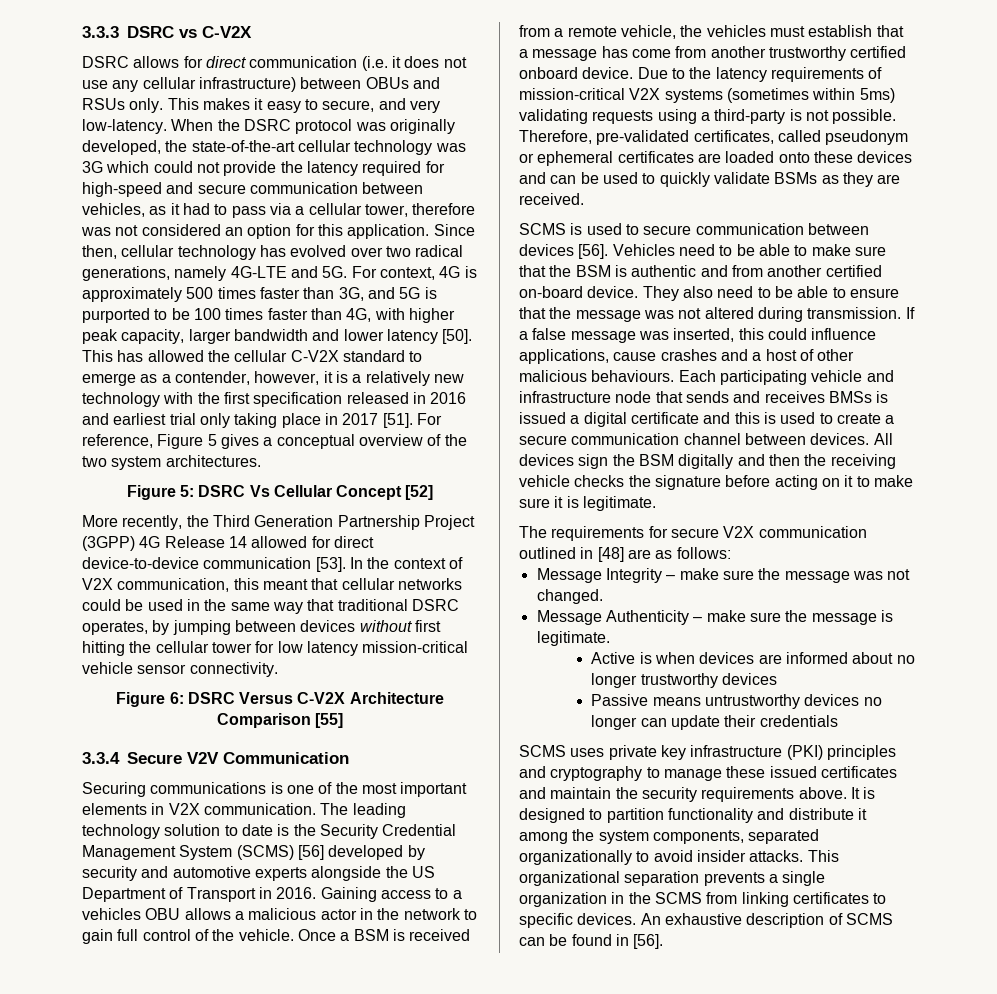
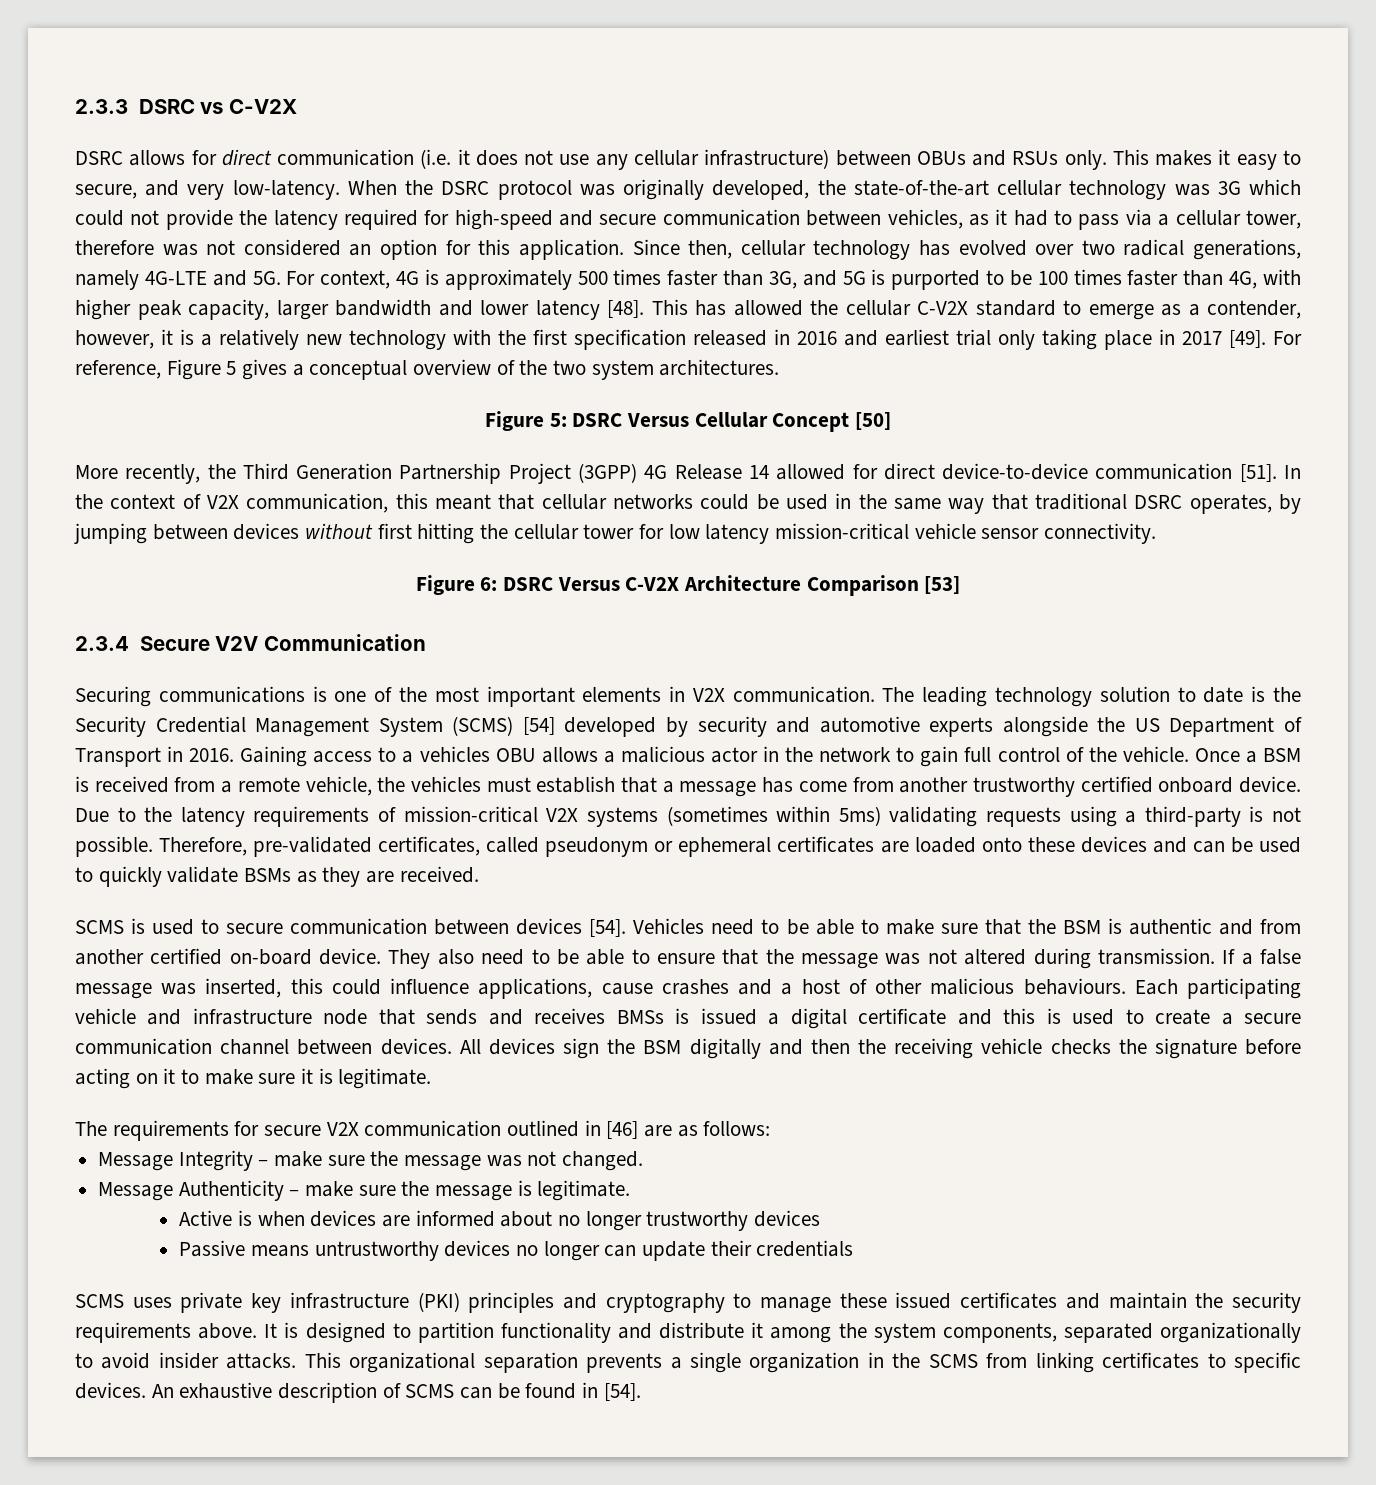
- 3.3.3 DSRC vs C-V2X
+ 2.3.3 DSRC vs C-V2X
- For context, 4G is approximately 500 times faster than 3G, and 5G is purported to be 100 times faster than 4G, with higher peak capacity, larger bandwidth and lower latency [50].
+ For context, 4G is approximately 500 times faster than 3G, and 5G is purported to be 100 times faster than 4G, with higher peak capacity, larger bandwidth and lower latency [48].
- This has allowed the cellular C-V2X standard to emerge as a contender, however, it is a relatively new technology with the first specification released in 2016 and earliest trial only taking place in 2017 [51].
+ This has allowed the cellular C-V2X standard to emerge as a contender, however, it is a relatively new technology with the first specification released in 2016 and earliest trial only taking place in 2017 [49].
- Figure 5: DSRC Vs Cellular Concept [52]
+ Figure 5: DSRC Versus Cellular Concept [50]
- More recently, the Third Generation Partnership Project (3GPP) 4G Release 14 allowed for direct device-to-device communication [53].
+ More recently, the Third Generation Partnership Project (3GPP) 4G Release 14 allowed for direct device-to-device communication [51].
- Figure 6: DSRC Versus C-V2X Architecture Comparison [55]
- 3.3.4 Secure V2V Communication
+ Figure 6: DSRC Versus C-V2X Architecture Comparison [53]
+ 2.3.4 Secure V2V Communication
- The leading technology solution to date is the Security Credential Management System (SCMS) [56] developed by security and automotive experts alongside the US Department of Transport in 2016.
+ The leading technology solution to date is the Security Credential Management System (SCMS) [54] developed by security and automotive experts alongside the US Department of Transport in 2016.
- SCMS is used to secure communication between devices [56].
+ SCMS is used to secure communication between devices [54].
- The requirements for secure V2X communication outlined in [48] are as follows:
+ The requirements for secure V2X communication outlined in [46] are as follows:
- An exhaustive description of SCMS can be found in [56].
+ An exhaustive description of SCMS can be found in [54].

